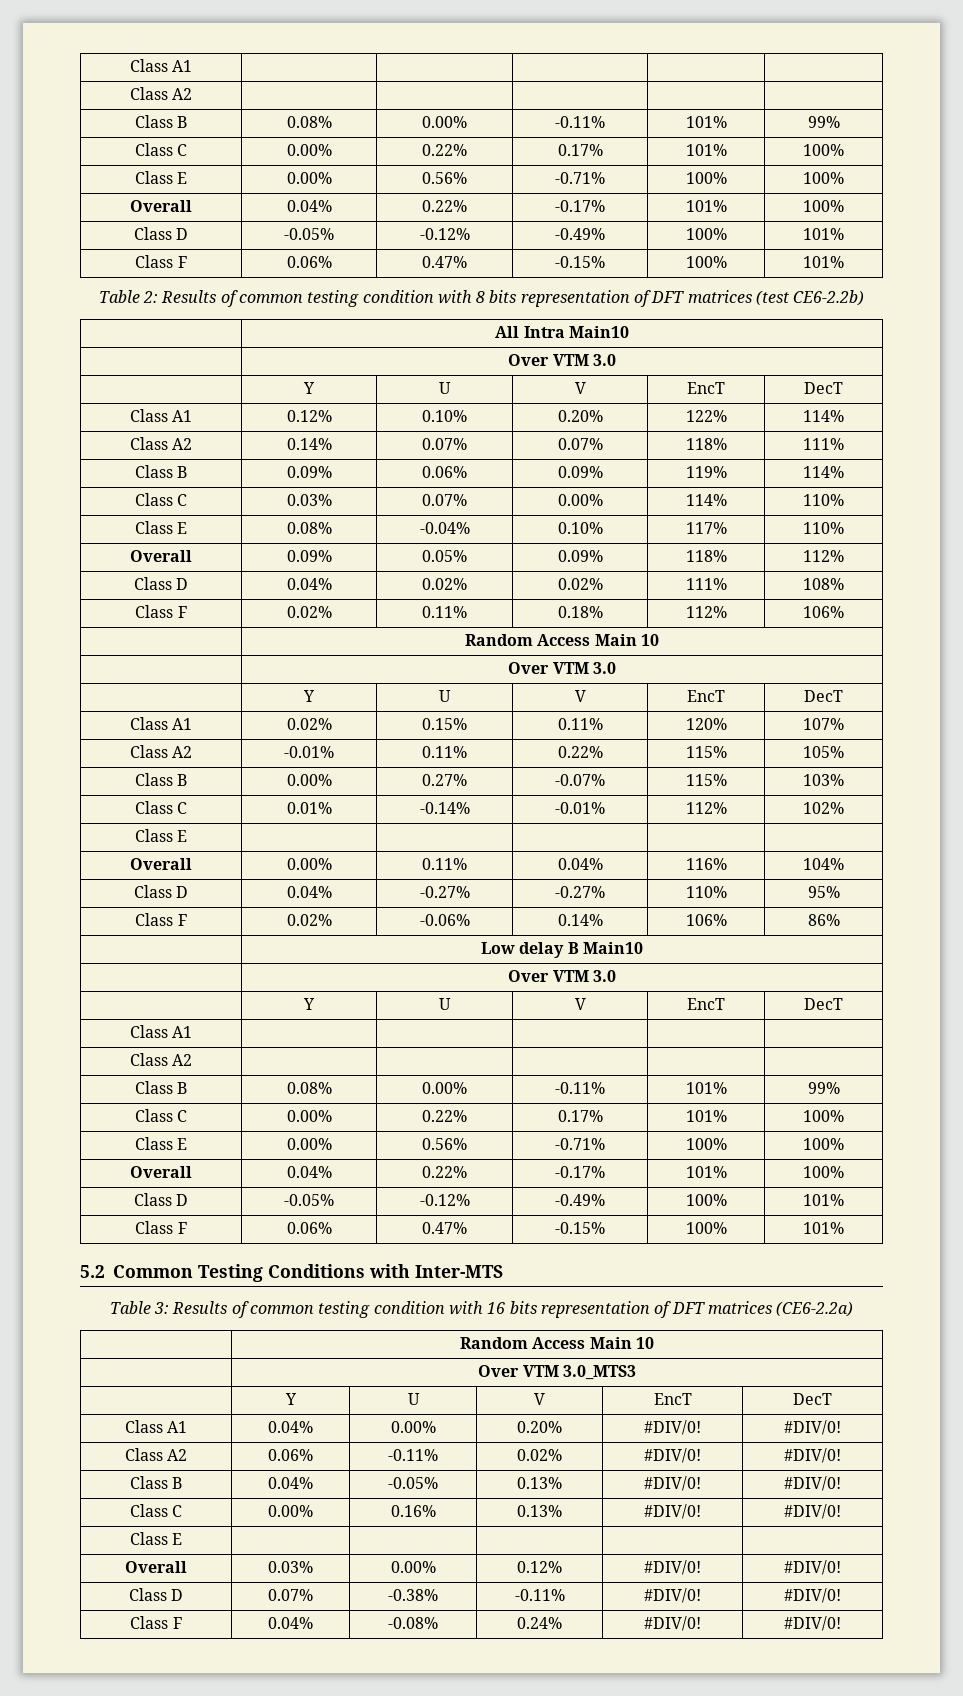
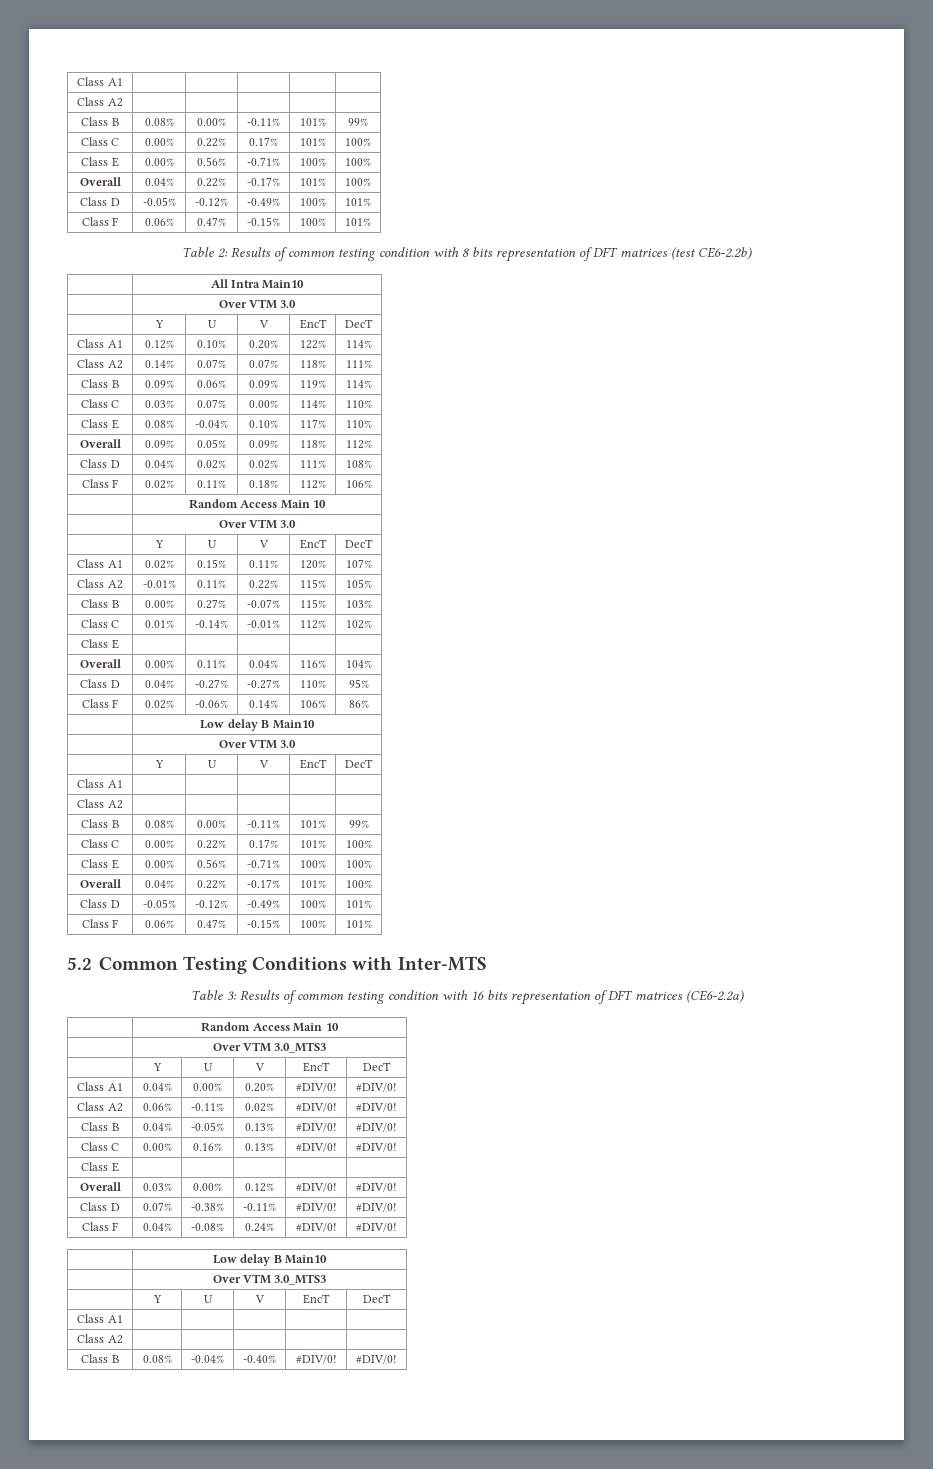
  Class F | 0.04% | -0.08% | 0.24% | #DIV/0! | #DIV/0!
+ | Low delay B Main10
+ | Over VTM 3.0_MTS3
+ | Y | U | V | EncT | DecT
+ Class A1 | | | | |
+ Class A2 | | | | |
+ Class B | 0.08% | -0.04% | -0.40% | #DIV/0! | #DIV/0!

